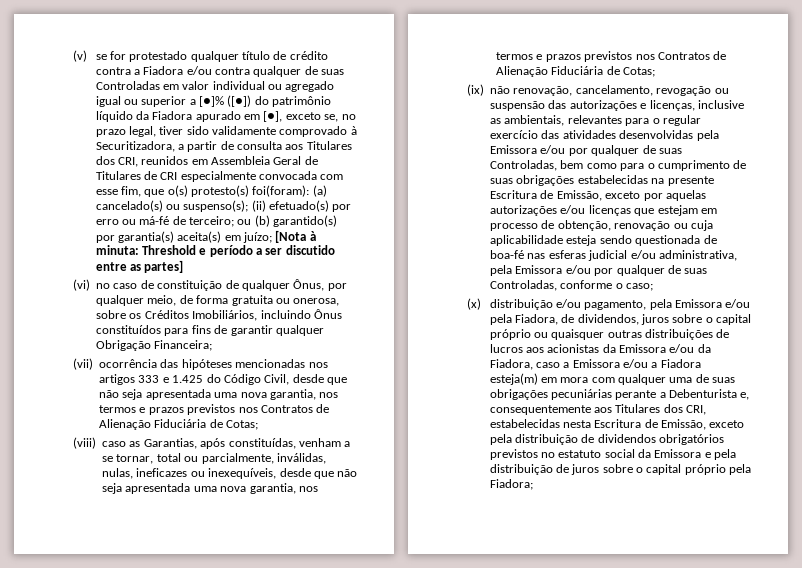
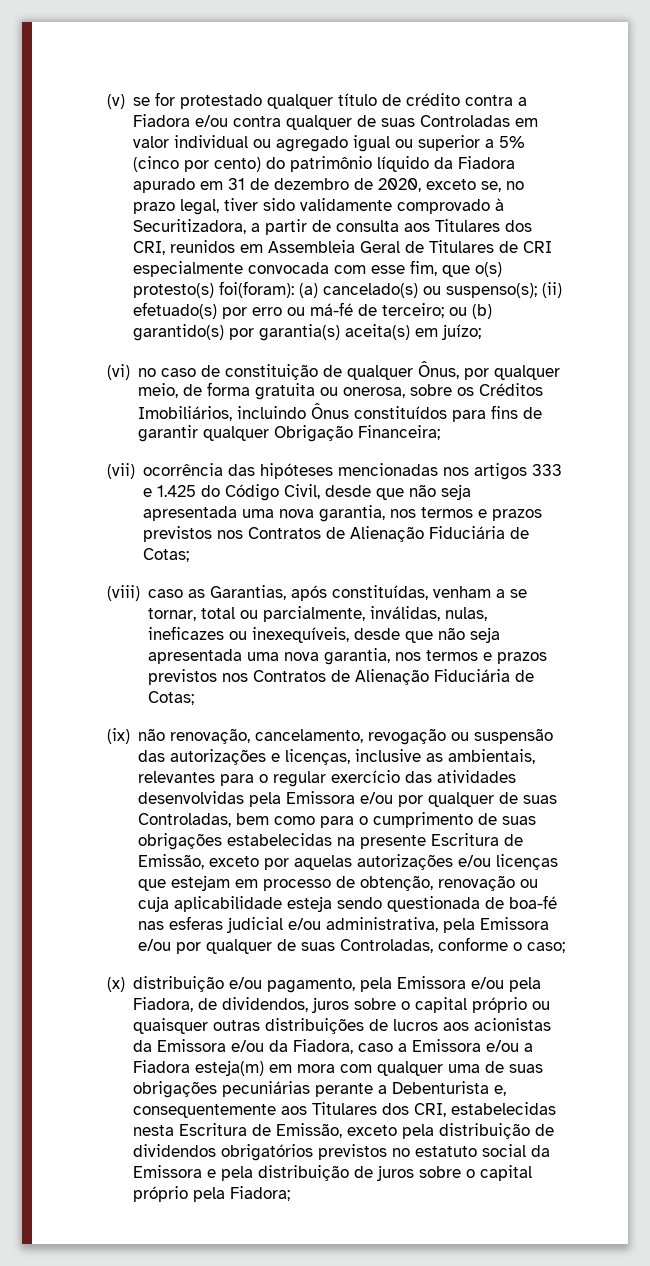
- (v) se for protestado qualquer título de crédito contra a Fiadora e/ou contra qualquer de suas Controladas em valor individual ou agregado igual ou superior a [●]% ([●]) do patrimônio líquido da Fiadora apurado em [●], exceto se, no prazo legal, tiver sido validamente comprovado à Securitizadora, a partir de consulta aos Titulares dos CRI, reunidos em Assembleia Geral de Titulares de CRI especialmente convocada com esse fim, que o(s) protesto(s) foi(foram):
+ (v) se for protestado qualquer título de crédito contra a Fiadora e/ou contra qualquer de suas Controladas em valor individual ou agregado igual ou superior a 5% (cinco por cento) do patrimônio líquido da Fiadora apurado em 31 de dezembro de 2020, exceto se, no prazo legal, tiver sido validamente comprovado à Securitizadora, a partir de consulta aos Titulares dos CRI, reunidos em Assembleia Geral de Titulares de CRI especialmente convocada com esse fim, que o(s) protesto(s) foi(foram):
- [Nota à minuta: Threshold e período a ser discutido entre as partes]

